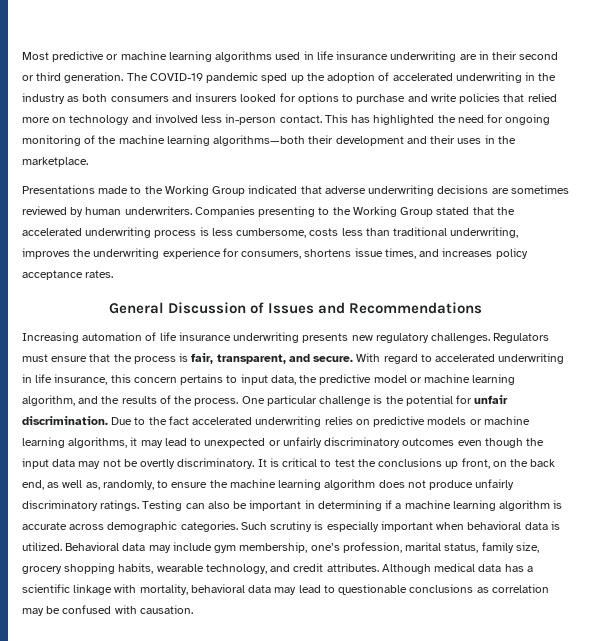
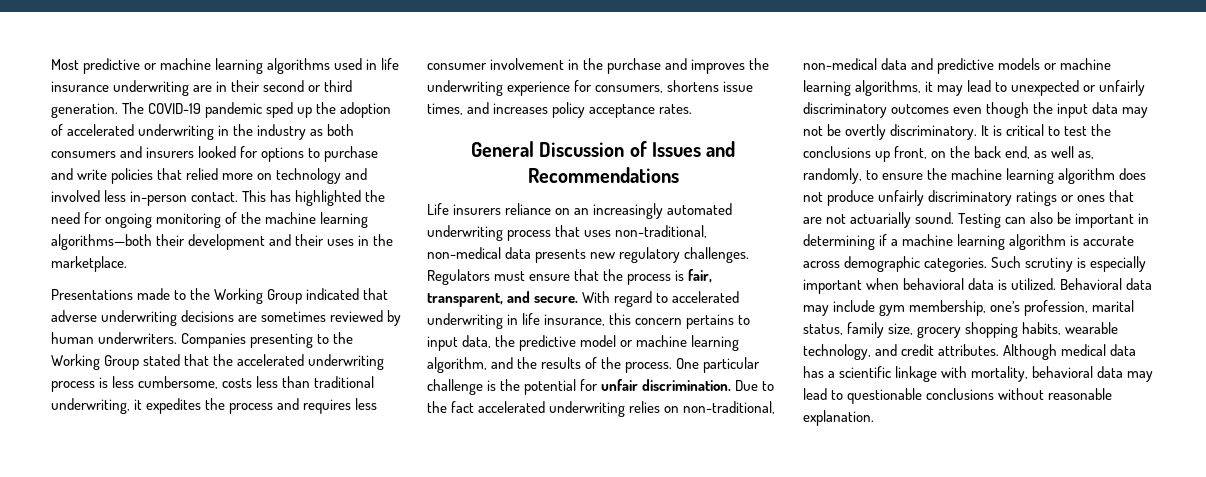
- Companies presenting to the Working Group stated that the accelerated underwriting process is less cumbersome, costs less than traditional underwriting, improves the underwriting experience for consumers, shortens issue times, and increases policy acceptance rates.
+ Companies presenting to the Working Group stated that the accelerated underwriting process is less cumbersome, costs less than traditional underwriting, it expedites the process and requires less consumer involvement in the purchase and improves the underwriting experience for consumers, shortens issue times, and increases policy acceptance rates.
- Increasing automation of life insurance underwriting presents new regulatory challenges.
+ Life insurers reliance on an increasingly automated underwriting process that uses non-traditional, non-medical data presents new regulatory challenges.
- Due to the fact accelerated underwriting relies on predictive models or machine learning algorithms, it may lead to unexpected or unfairly discriminatory outcomes even though the input data may not be overtly discriminatory.
+ Due to the fact accelerated underwriting relies on non-traditional, non-medical data and predictive models or machine learning algorithms, it may lead to unexpected or unfairly discriminatory outcomes even though the input data may not be overtly discriminatory.
- It is critical to test the conclusions up front, on the back end, as well as, randomly, to ensure the machine learning algorithm does not produce unfairly discriminatory ratings.
+ It is critical to test the conclusions up front, on the back end, as well as, randomly, to ensure the machine learning algorithm does not produce unfairly discriminatory ratings or ones that are not actuarially sound.
- Although medical data has a scientific linkage with mortality, behavioral data may lead to questionable conclusions as correlation may be confused with causation.
+ Although medical data has a scientific linkage with mortality, behavioral data may lead to questionable conclusions without reasonable explanation.

